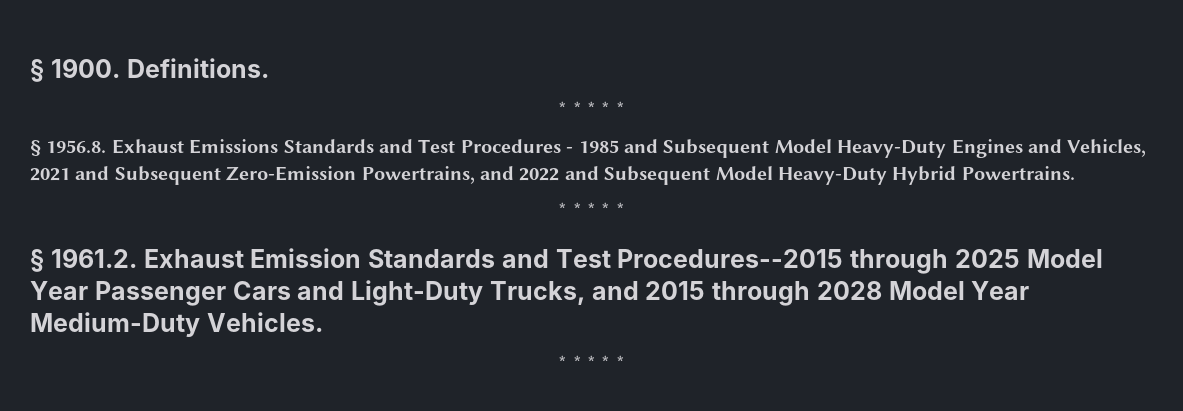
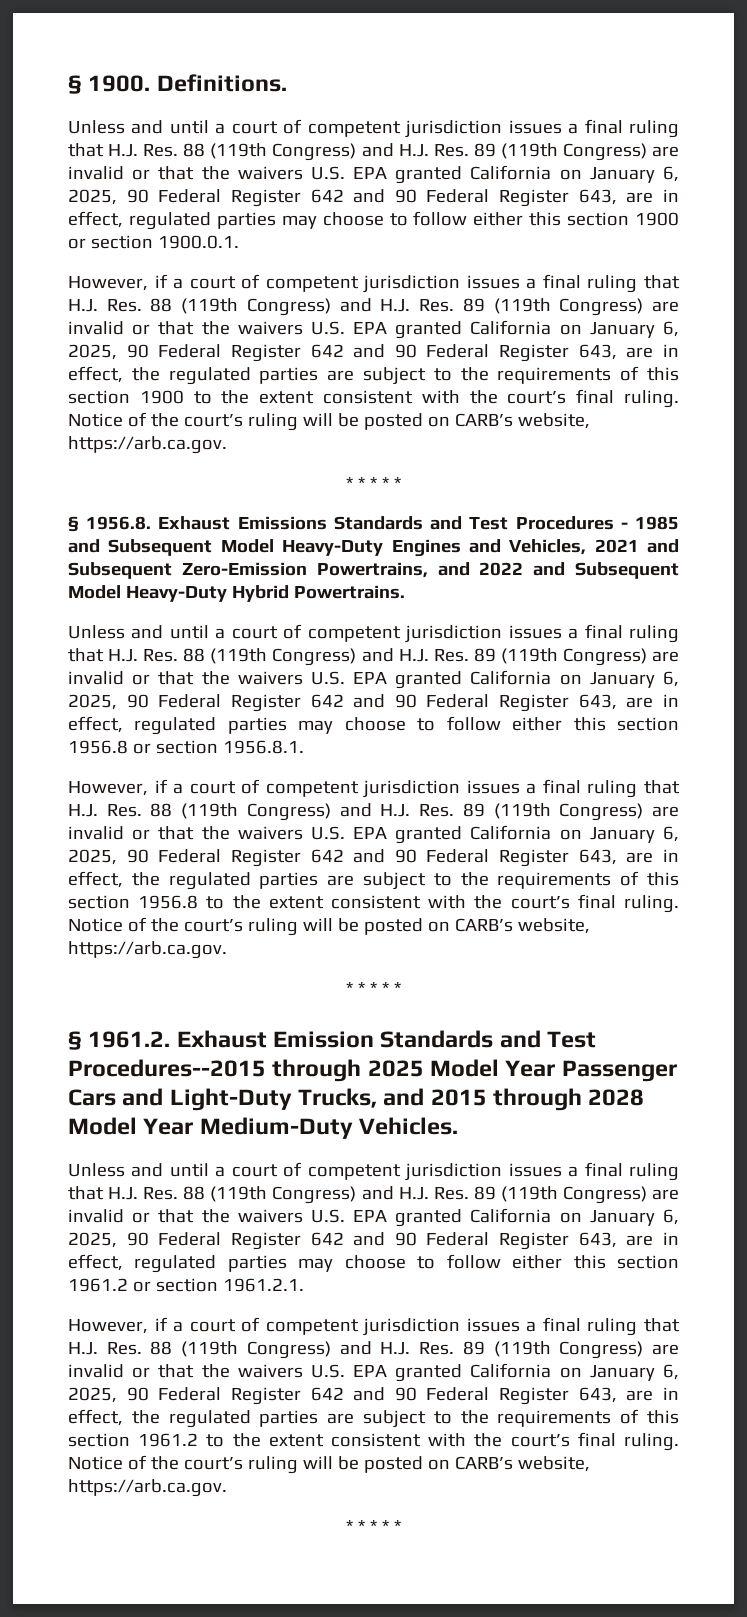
+ Unless and until a court of competent jurisdiction issues a final ruling that H.J. Res. 88 (119th Congress) and H.J. Res. 89 (119th Congress) are invalid or that the waivers U.S. EPA granted California on January 6, 2025, 90 Federal Register 642 and 90 Federal Register 643, are in effect, regulated parties may choose to follow either this section 1900 or section 1900.0.1.
+ However, if a court of competent jurisdiction issues a final ruling that H.J. Res. 88 (119th Congress) and H.J. Res. 89 (119th Congress) are invalid or that the waivers U.S. EPA granted California on January 6, 2025, 90 Federal Register 642 and 90 Federal Register 643, are in effect, the regulated parties are subject to the requirements of this section 1900 to the extent consistent with the court’s final ruling. Notice of the court’s ruling will be posted on CARB’s website, https://arb.ca.gov.
+ Unless and until a court of competent jurisdiction issues a final ruling that H.J. Res. 88 (119th Congress) and H.J. Res. 89 (119th Congress) are invalid or that the waivers U.S. EPA granted California on January 6, 2025, 90 Federal Register 642 and 90 Federal Register 643, are in effect, regulated parties may choose to follow either this section 1956.8 or section 1956.8.1.
+ However, if a court of competent jurisdiction issues a final ruling that H.J. Res. 88 (119th Congress) and H.J. Res. 89 (119th Congress) are invalid or that the waivers U.S. EPA granted California on January 6, 2025, 90 Federal Register 642 and 90 Federal Register 643, are in effect, the regulated parties are subject to the requirements of this section 1956.8 to the extent consistent with the court’s final ruling. Notice of the court’s ruling will be posted on CARB’s website, https://arb.ca.gov.
+ Unless and until a court of competent jurisdiction issues a final ruling that H.J. Res. 88 (119th Congress) and H.J. Res. 89 (119th Congress) are invalid or that the waivers U.S. EPA granted California on January 6, 2025, 90 Federal Register 642 and 90 Federal Register 643, are in effect, regulated parties may choose to follow either this section 1961.2 or section 1961.2.1.
+ However, if a court of competent jurisdiction issues a final ruling that H.J. Res. 88 (119th Congress) and H.J. Res. 89 (119th Congress) are invalid or that the waivers U.S. EPA granted California on January 6, 2025, 90 Federal Register 642 and 90 Federal Register 643, are in effect, the regulated parties are subject to the requirements of this section 1961.2 to the extent consistent with the court’s final ruling. Notice of the court’s ruling will be posted on CARB’s website, https://arb.ca.gov.

